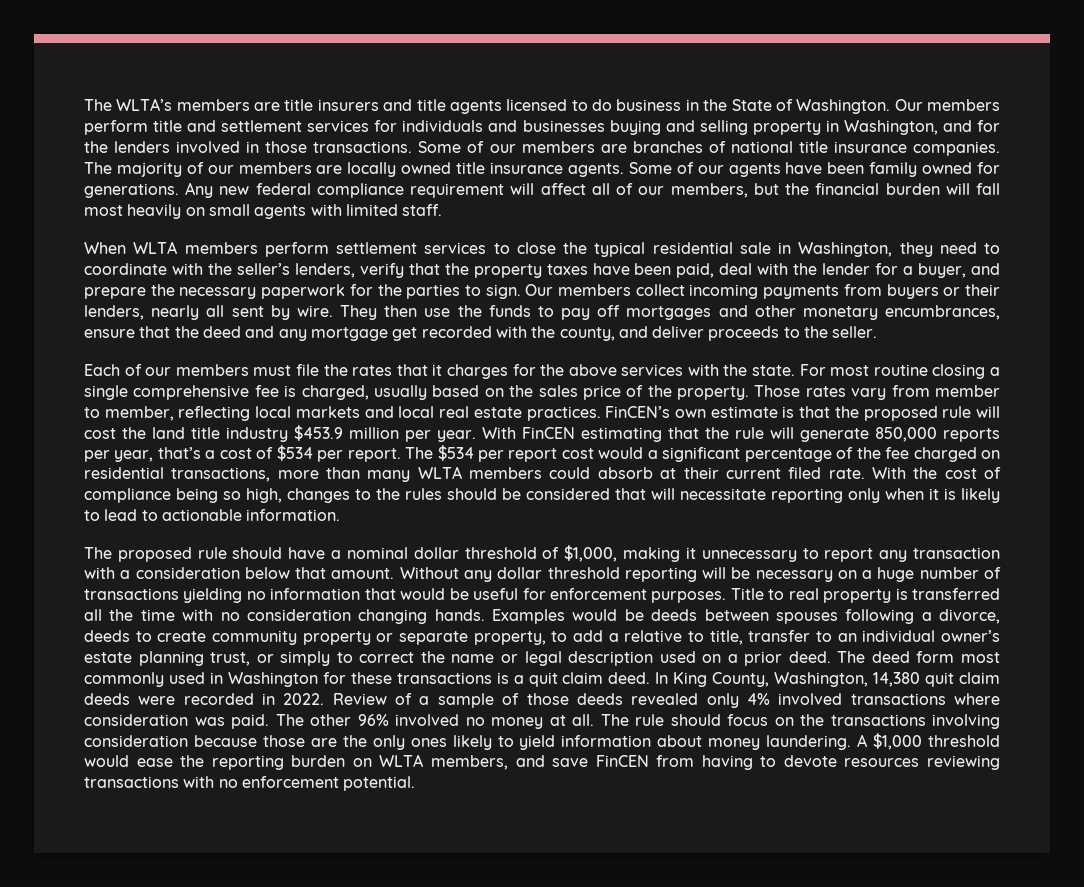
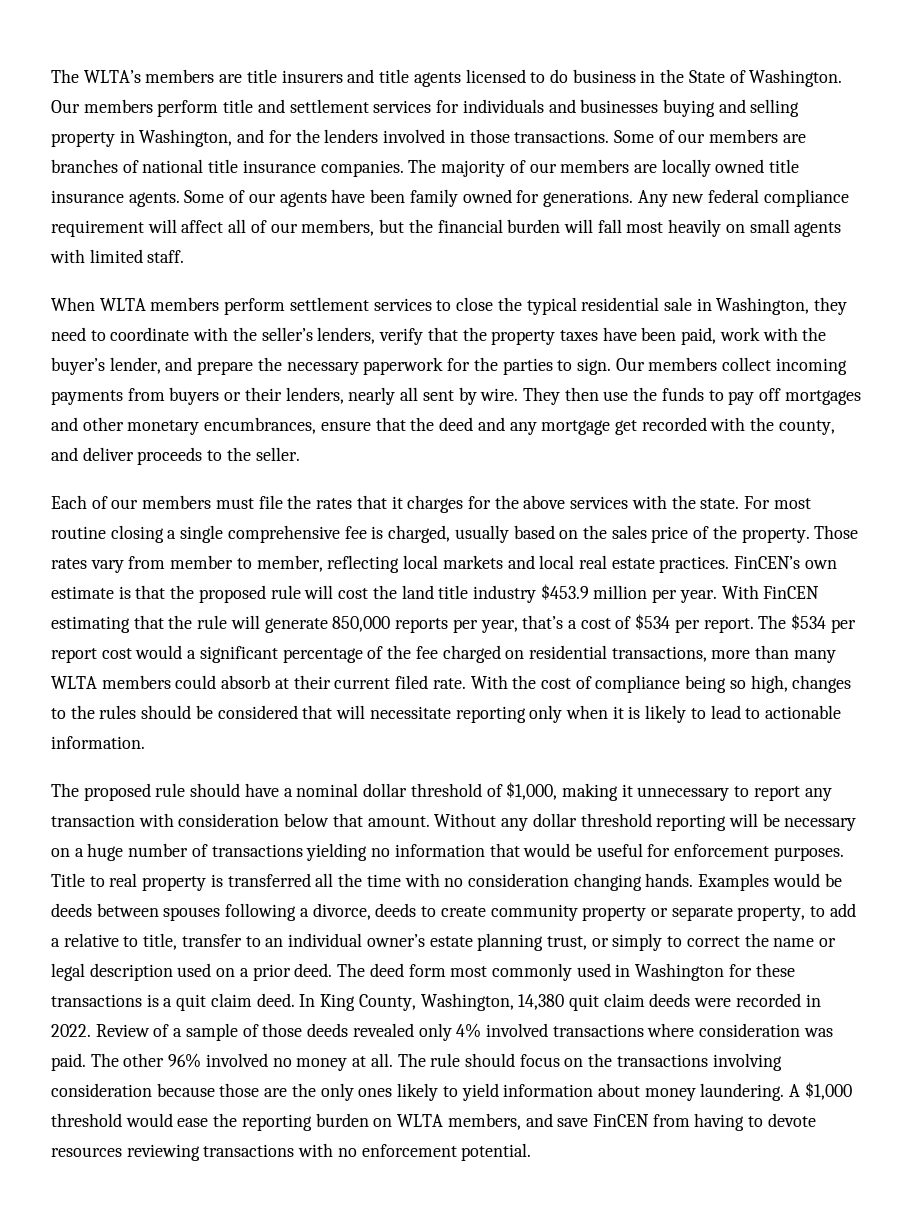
- When WLTA members perform settlement services to close the typical residential sale in Washington, they need to coordinate with the seller’s lenders, verify that the property taxes have been paid, deal with the lender for a buyer, and prepare the necessary paperwork for the parties to sign.
+ When WLTA members perform settlement services to close the typical residential sale in Washington, they need to coordinate with the seller’s lenders, verify that the property taxes have been paid, work with the buyer’s lender, and prepare the necessary paperwork for the parties to sign.
- The proposed rule should have a nominal dollar threshold of $1,000, making it unnecessary to report any transaction with a consideration below that amount.
+ The proposed rule should have a nominal dollar threshold of $1,000, making it unnecessary to report any transaction with consideration below that amount.

